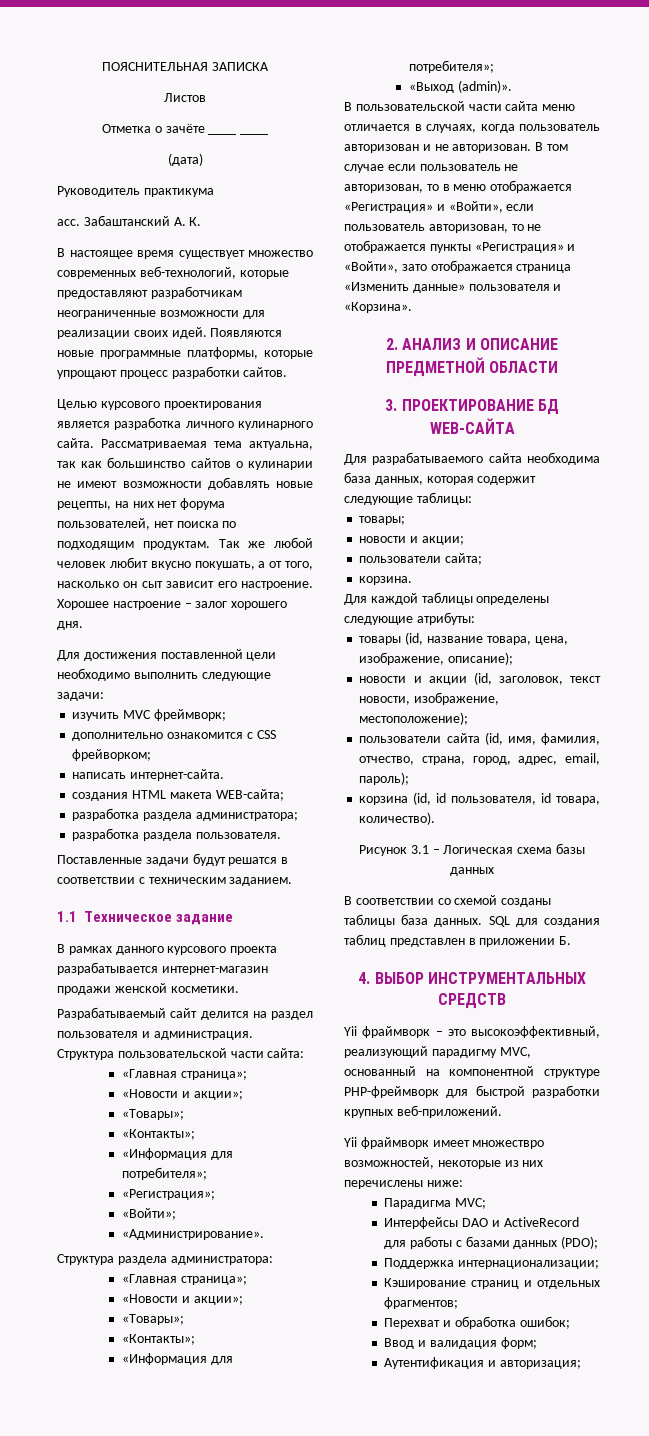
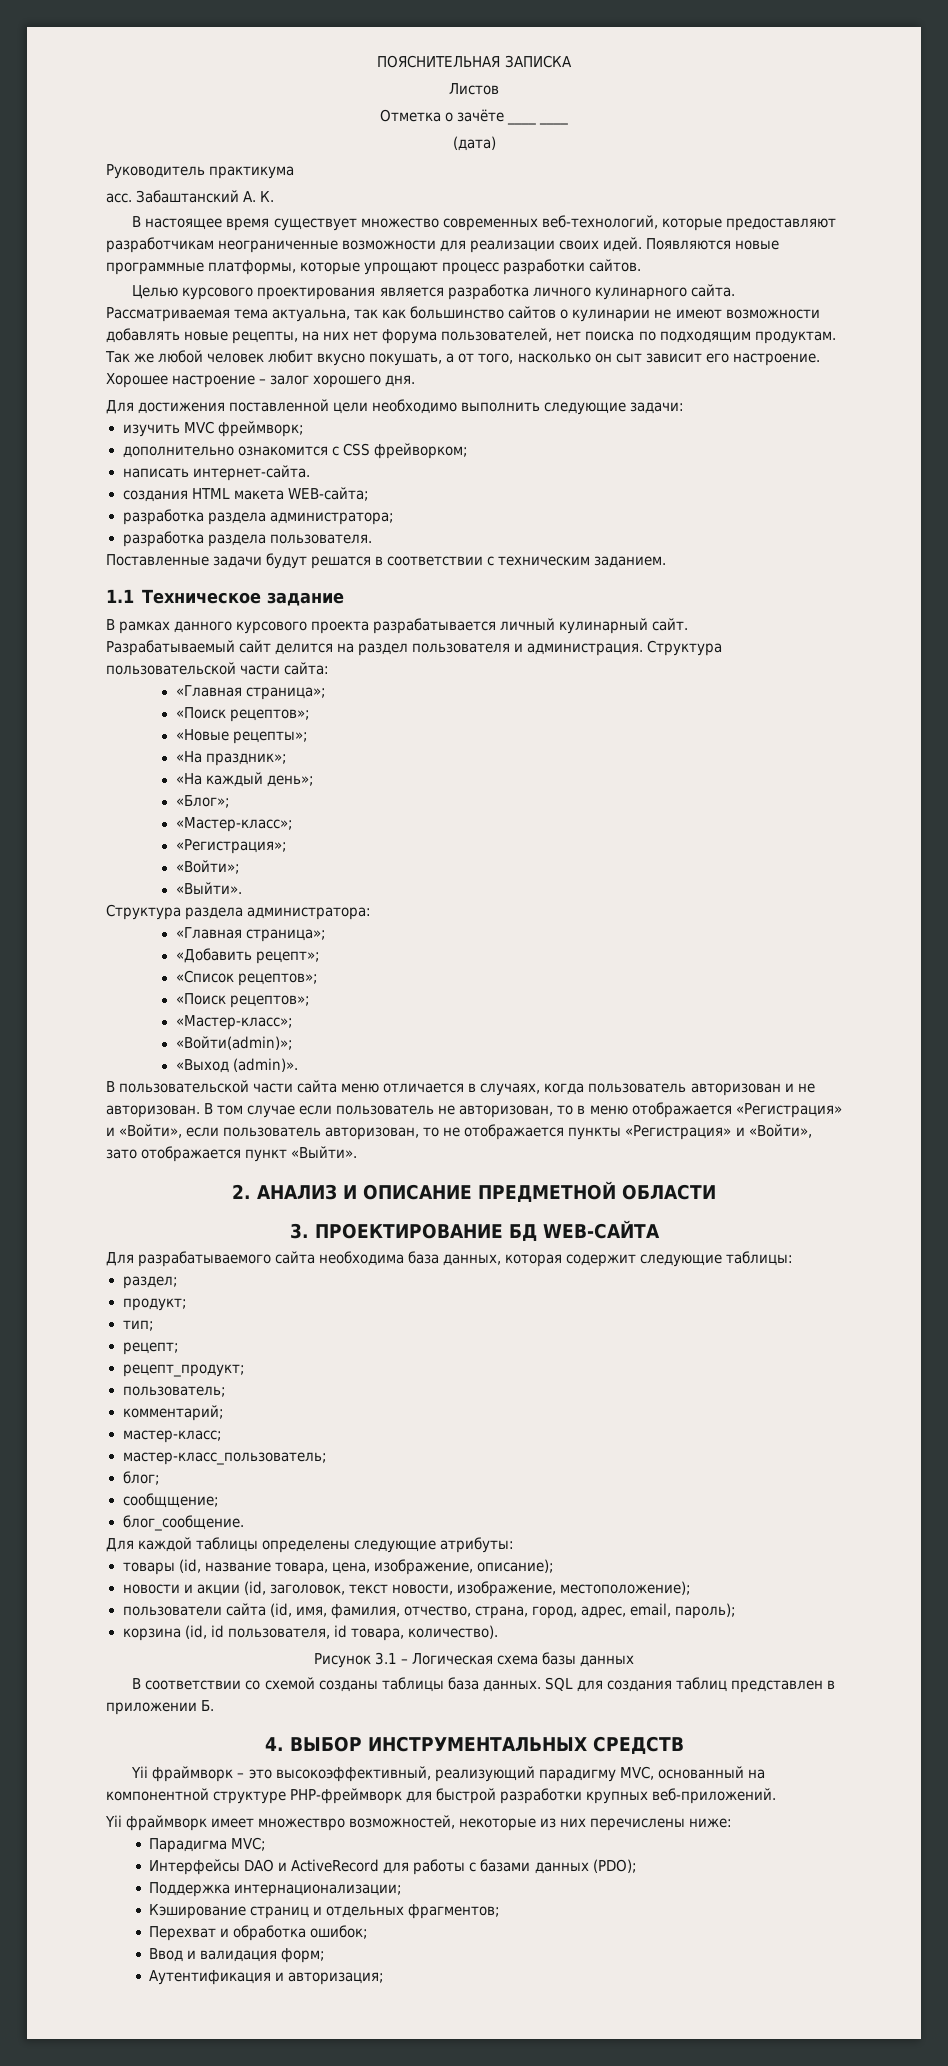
- В рамках данного курсового проекта разрабатывается интернет-магазин продажи женской косметики.
+ В рамках данного курсового проекта разрабатывается личный кулинарный сайт.
  Структура пользовательской части сайта:
  «Главная страница»;
- «Новости и акции»;
- «Товары»;
- «Контакты»;
- «Информация для потребителя»;
+ «Поиск рецептов»;
+ «Новые рецепты»;
+ «На праздник»;
+ «На каждый день»;
+ «Блог»;
+ «Мастер-класс»;
  «Войти»;
- «Администрирование».
+ «Выйти».
  Структура раздела администратора:
  «Главная страница»;
- «Новости и акции»;
- «Товары»;
- «Контакты»;
- «Информация для потребителя»;
+ «Добавить рецепт»;
+ «Список рецептов»;
+ «Поиск рецептов»;
+ «Мастер-класс»;
+ «Войти(admin)»;
- В том случае если пользователь не авторизован, то в меню отображается «Регистрация» и «Войти», если пользователь авторизован, то не отображается пункты «Регистрация» и «Войти», зато отображается страница «Изменить данные» пользователя и «Корзина».
+ В том случае если пользователь не авторизован, то в меню отображается «Регистрация» и «Войти», если пользователь авторизован, то не отображается пункты «Регистрация» и «Войти», зато отображается пункт «Выйти».
- товары;
- новости и акции;
- пользователи сайта;
- корзина.
+ раздел;
+ продукт;
+ тип;
+ рецепт;
+ рецепт_продукт;
+ пользователь;
+ комментарий;
+ мастер-класс;
+ мастер-класс_пользователь;
+ блог;
+ сообщщение;
+ блог_сообщение.

